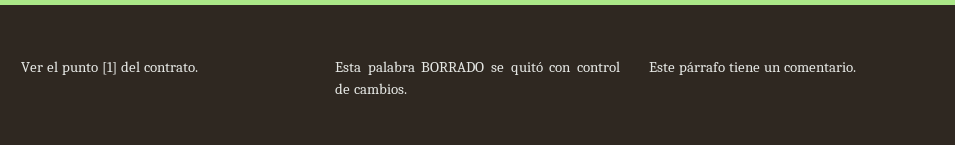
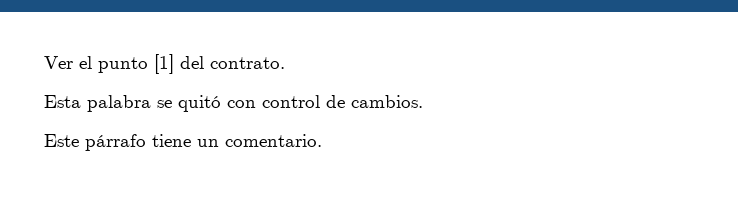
- Esta palabra BORRADO se quitó con control de cambios.
+ Esta palabra se quitó con control de cambios.

